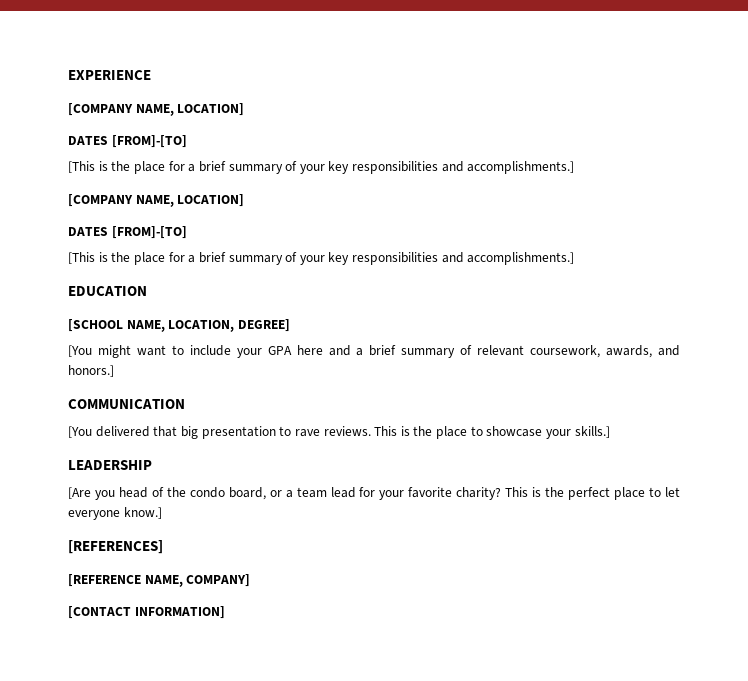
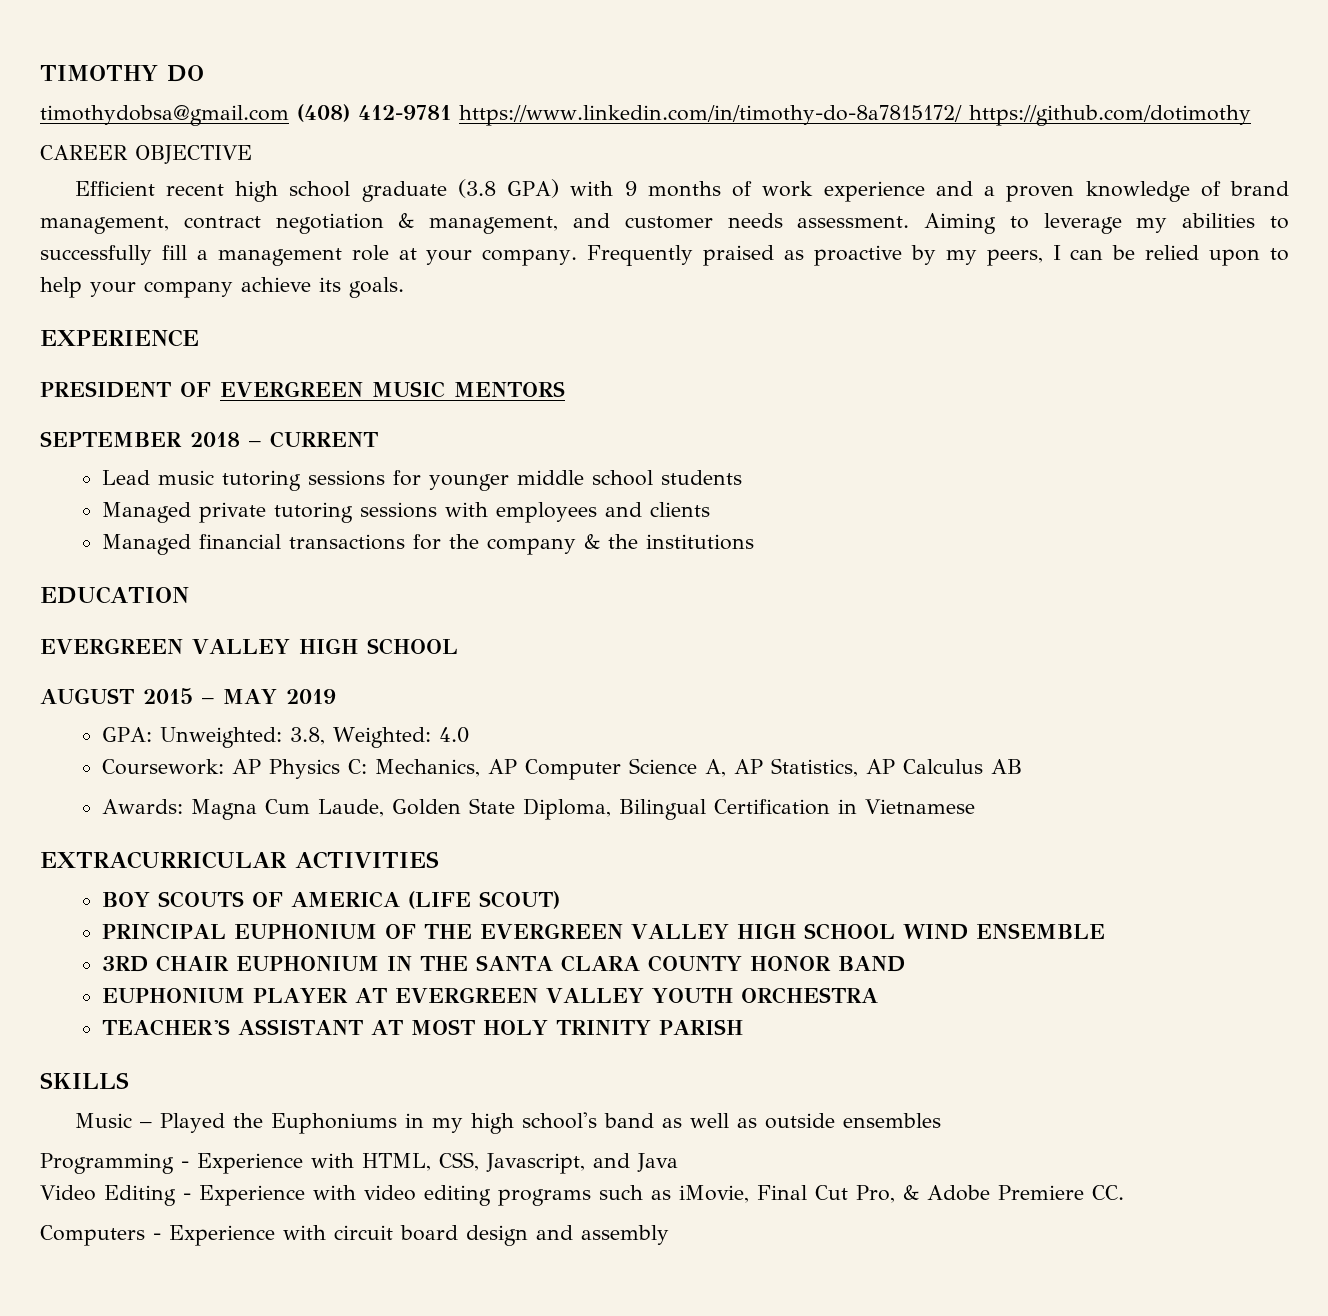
+ TIMOTHY DO
+ timothydobsa@gmail.com (408) 412-9781 https://www.linkedin.com/in/timothy-do-8a7815172/ https://github.com/dotimothy
+ CAREER OBJECTIVE
+ Efficient recent high school graduate (3.8 GPA) with 9 months of work experience and a proven knowledge of brand management, contract negotiation & management, and customer needs assessment. Aiming to leverage my abilities to successfully fill a management role at your company. Frequently praised as proactive by my peers, I can be relied upon to help your company achieve its goals.
  EXPERIENCE
- [COMPANY NAME, LOCATION]
- DATES [FROM]-[TO]
- [This is the place for a brief summary of your key responsibilities and accomplishments.]
- [COMPANY NAME, LOCATION]
- DATES [FROM]-[TO]
- [This is the place for a brief summary of your key responsibilities and accomplishments.]
+ PRESIDENT OF EVERGREEN MUSIC MENTORS
+ SEPTEMBER 2018 – CURRENT
+ Lead music tutoring sessions for younger middle school students
+ Managed private tutoring sessions with employees and clients
+ Managed financial transactions for the company & the institutions
  EDUCATION
- [SCHOOL NAME, LOCATION, DEGREE]
- [You might want to include your GPA here and a brief summary of relevant coursework, awards, and honors.]
- COMMUNICATION
- [You delivered that big presentation to rave reviews. This is the place to showcase your skills.]
- LEADERSHIP
- [Are you head of the condo board, or a team lead for your favorite charity? This is the perfect place to let everyone know.]
- [REFERENCES]
- [REFERENCE NAME, COMPANY]
- [CONTACT INFORMATION]
+ EVERGREEN VALLEY HIGH SCHOOL
+ AUGUST 2015 – MAY 2019
+ GPA: Unweighted: 3.8, Weighted: 4.0
+ Coursework: AP Physics C: Mechanics, AP Computer Science A, AP Statistics, AP Calculus AB
+ Awards: Magna Cum Laude, Golden State Diploma, Bilingual Certification in Vietnamese
+ EXTRACURRICULAR ACTIVITIES
+ BOY SCOUTS OF AMERICA (LIFE SCOUT)
+ PRINCIPAL EUPHONIUM OF THE EVERGREEN VALLEY HIGH SCHOOL WIND ENSEMBLE
+ 3RD CHAIR EUPHONIUM IN THE SANTA CLARA COUNTY HONOR BAND
+ EUPHONIUM PLAYER AT EVERGREEN VALLEY YOUTH ORCHESTRA
+ TEACHER'S ASSISTANT AT MOST HOLY TRINITY PARISH
+ SKILLS
+ Music – Played the Euphoniums in my high school's band as well as outside ensembles
+ Programming - Experience with HTML, CSS, Javascript, and Java
+ Video Editing - Experience with video editing programs such as iMovie, Final Cut Pro, & Adobe Premiere CC.
+ Computers - Experience with circuit board design and assembly

